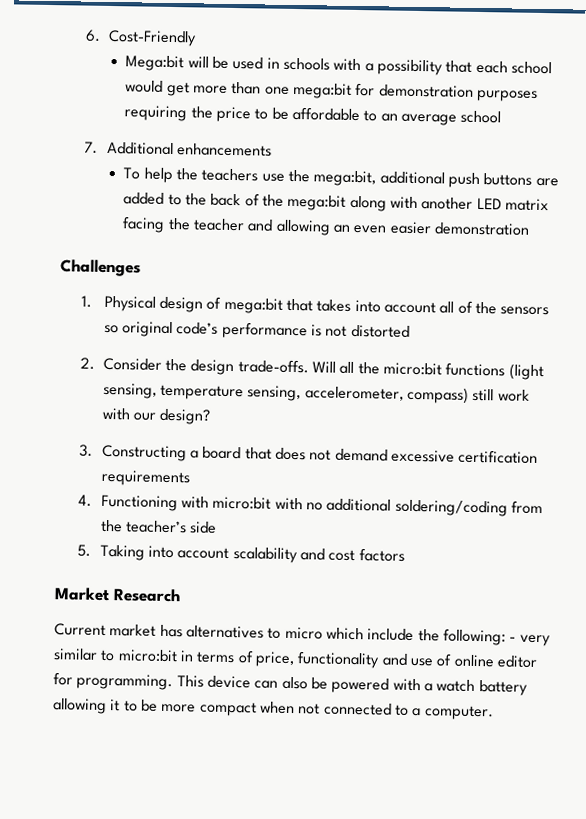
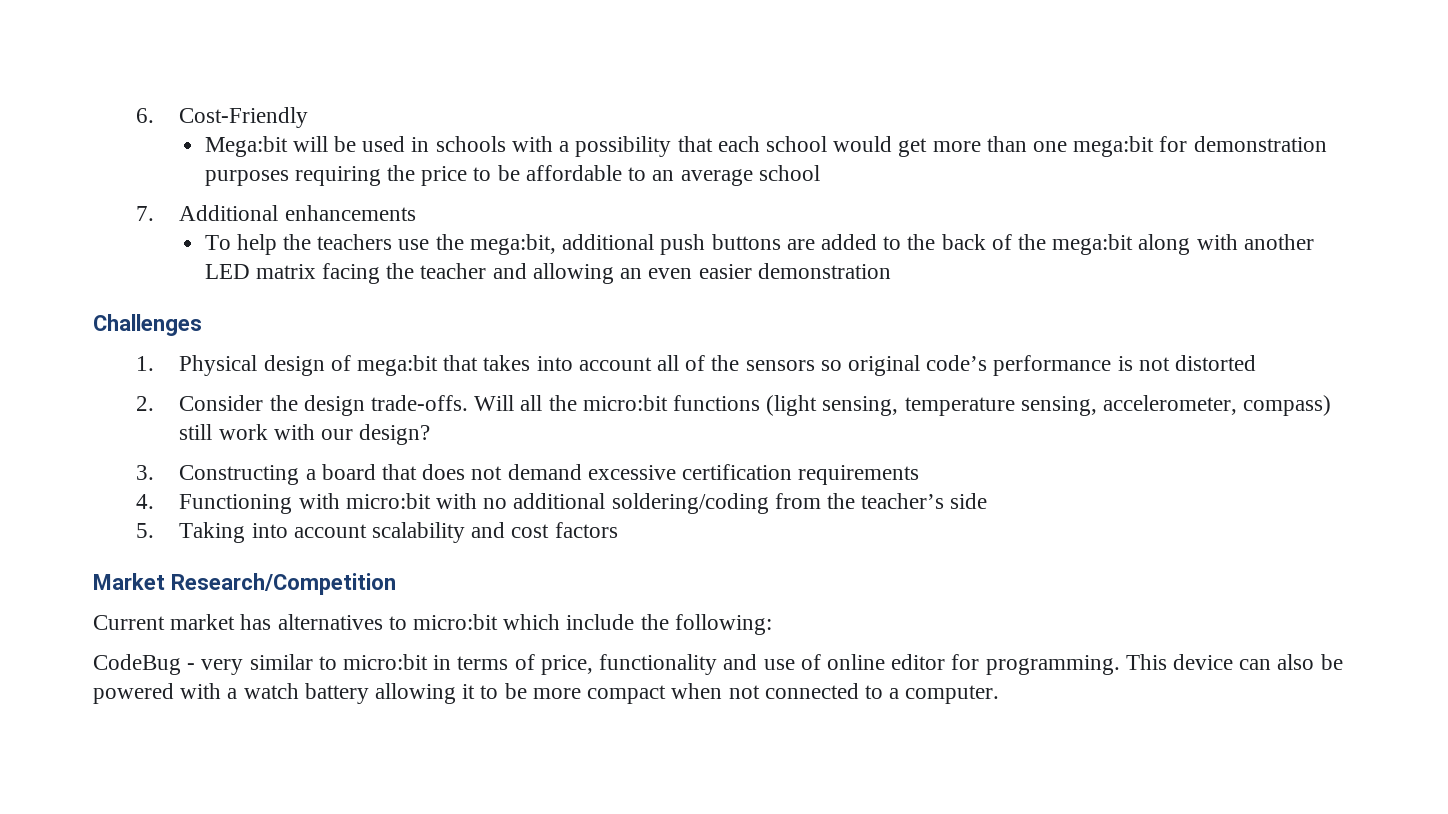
- Market Research
+ Market Research/Competition
- Current market has alternatives to micro which include the following: - very similar to micro:bit in terms of price, functionality and use of online editor for programming.
+ Current market has alternatives to micro:bit which include the following:
+ CodeBug - very similar to micro:bit in terms of price, functionality and use of online editor for programming.

